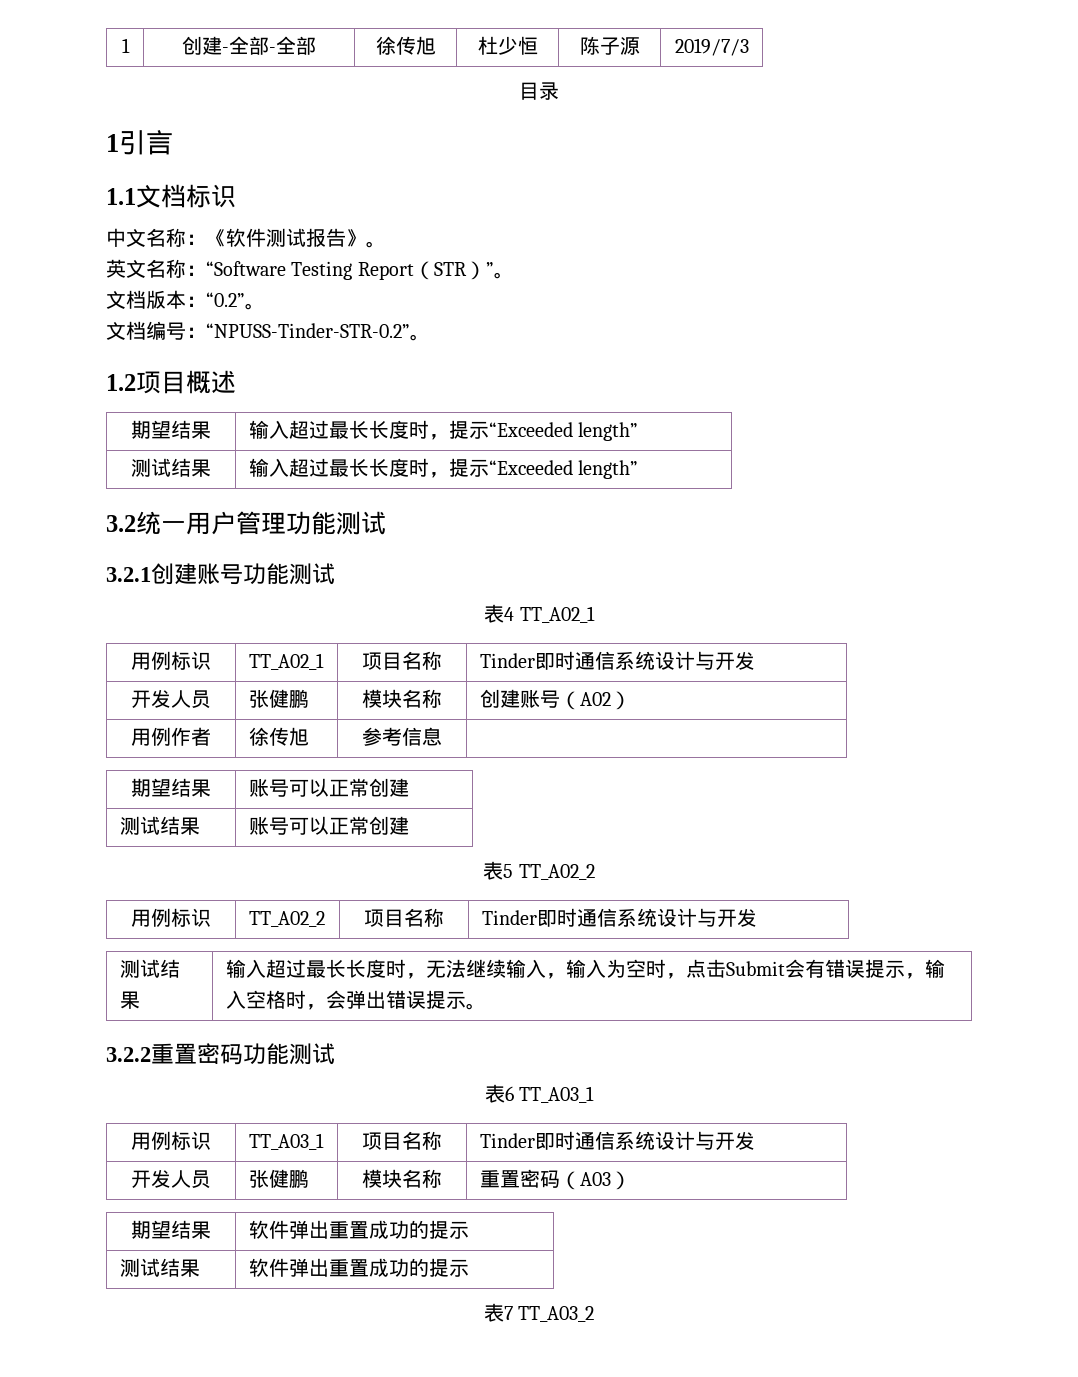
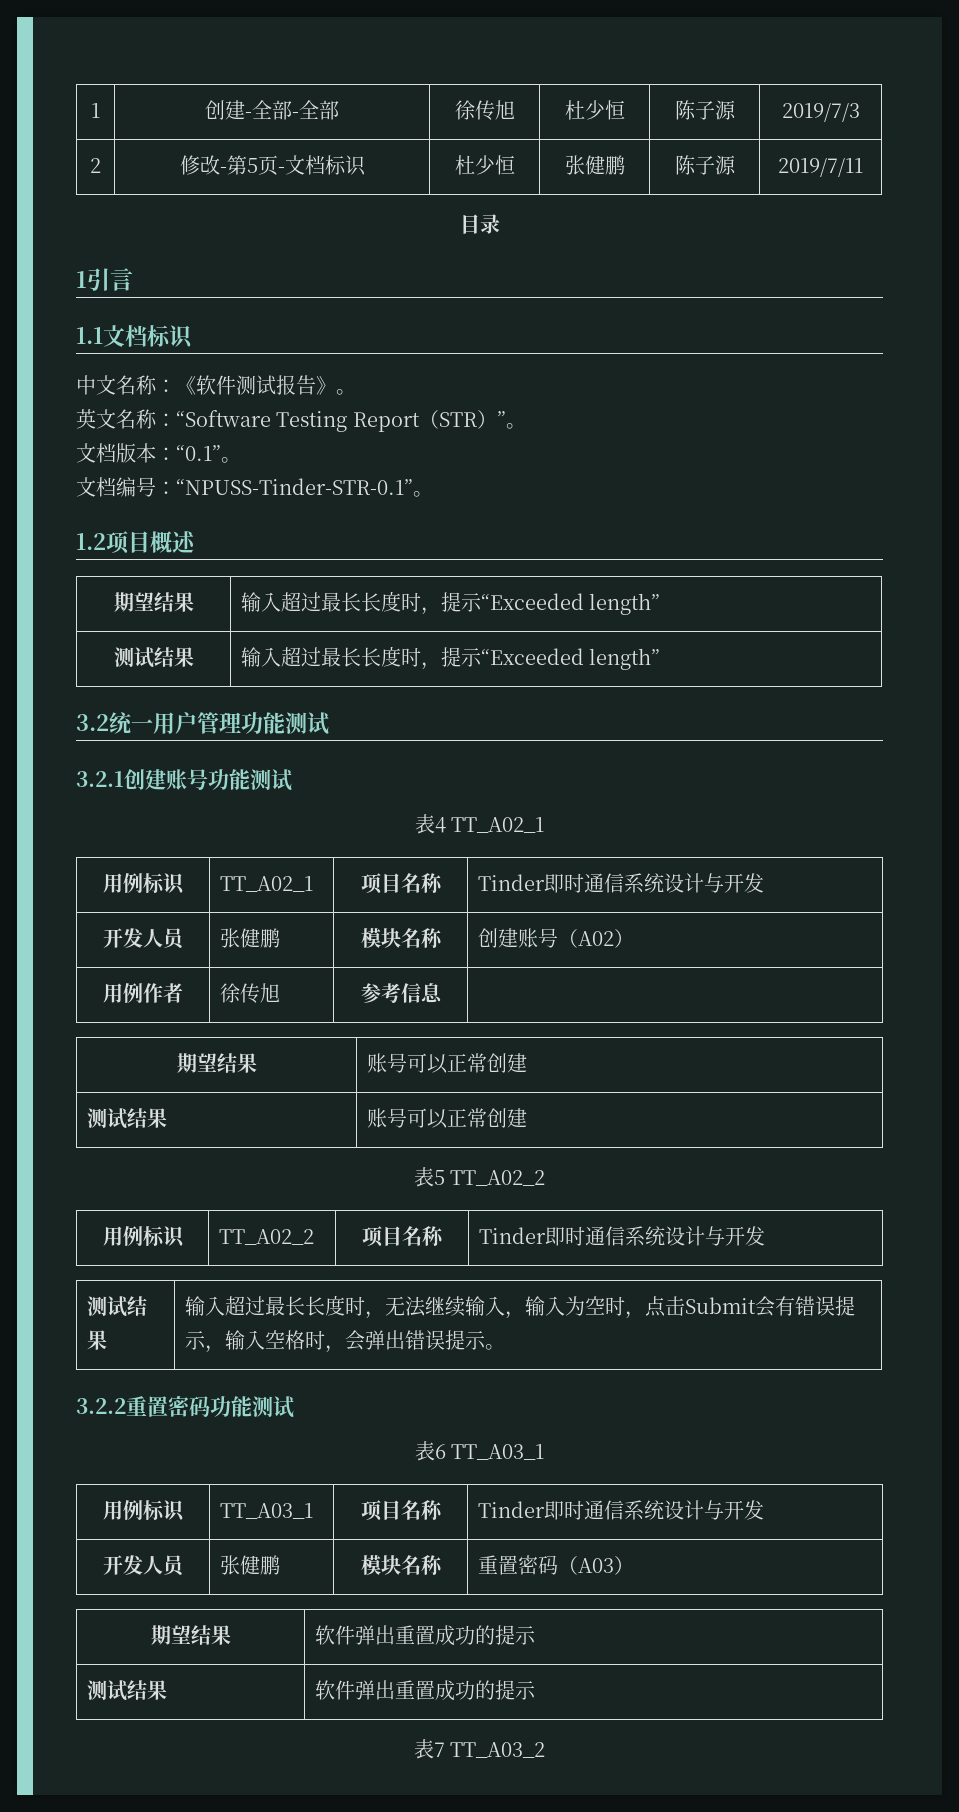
+ 2 | 修改-第5页-文档标识 | 杜少恒 | 张健鹏 | 陈子源 | 2019/7/11
- 文档版本：“0.2”。
+ 文档版本：“0.1”。
- 文档编号：“NPUSS-Tinder-STR-0.2”。
+ 文档编号：“NPUSS-Tinder-STR-0.1”。

